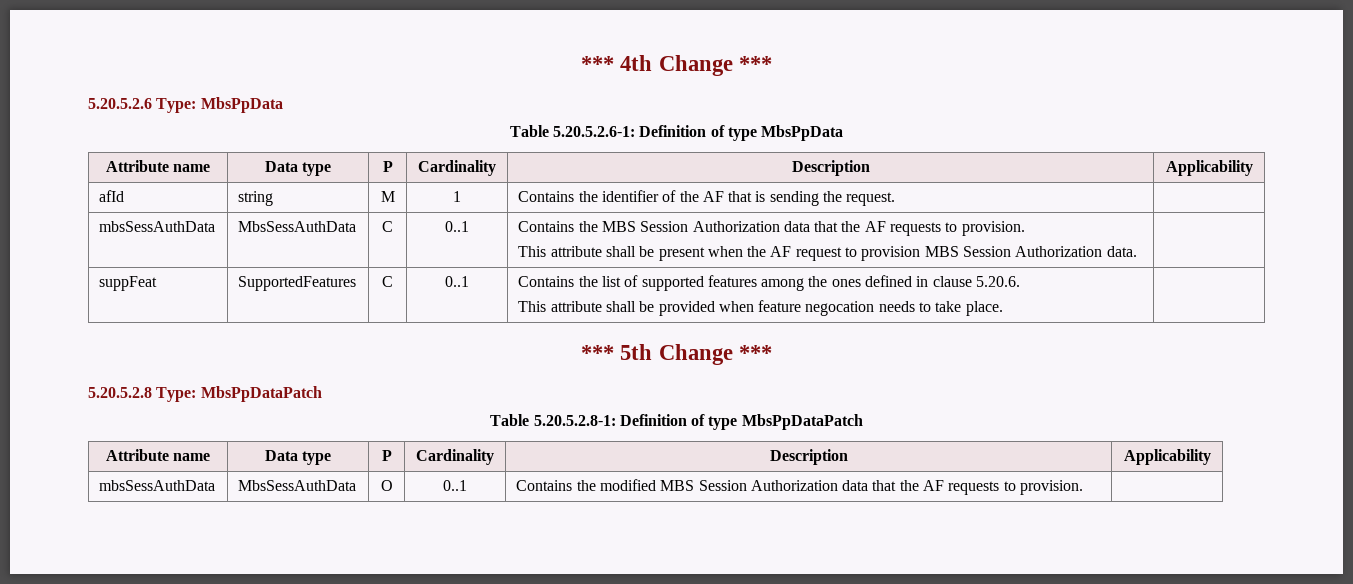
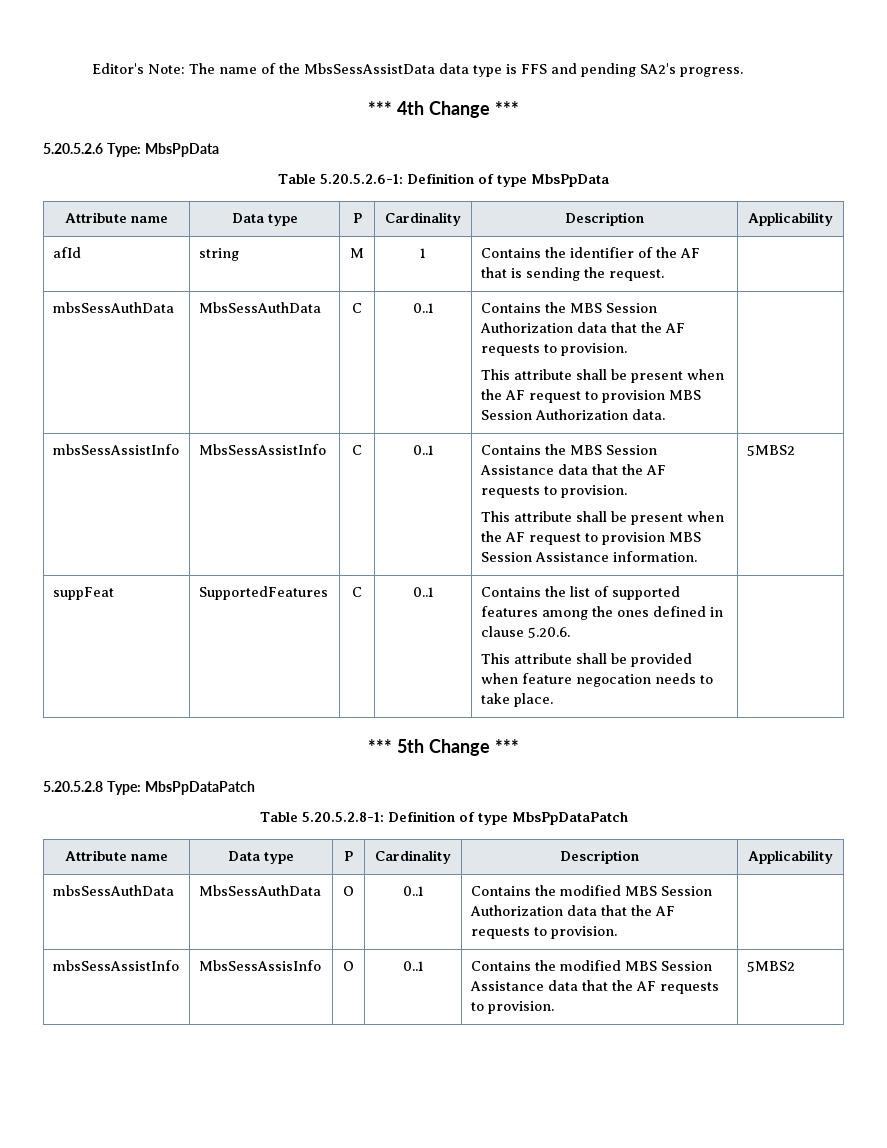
+ Editor's Note: The name of the MbsSessAssistData data type is FFS and pending SA2's progress.
+ mbsSessAssistInfo | MbsSessAssistInfo | C | 0..1 | Contains the MBS Session Assistance data that the AF requests to provision.
+ This attribute shall be present when the AF request to provision MBS Session Assistance information. | 5MBS2
+ mbsSessAssistInfo | MbsSessAssisInfo | O | 0..1 | Contains the modified MBS Session Assistance data that the AF requests to provision. | 5MBS2

